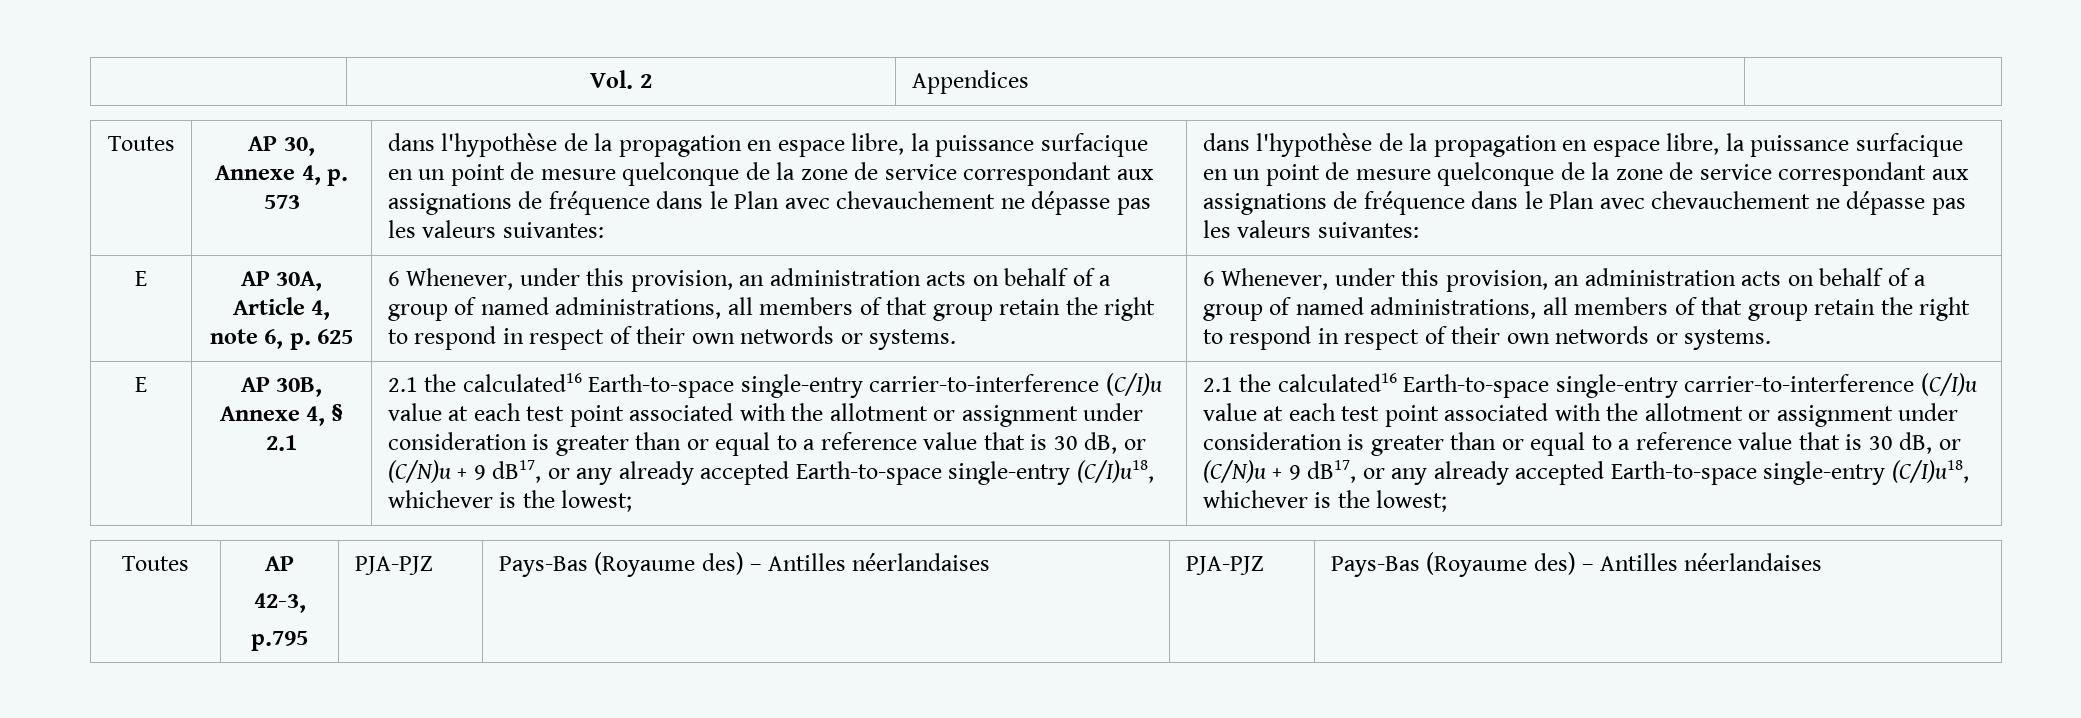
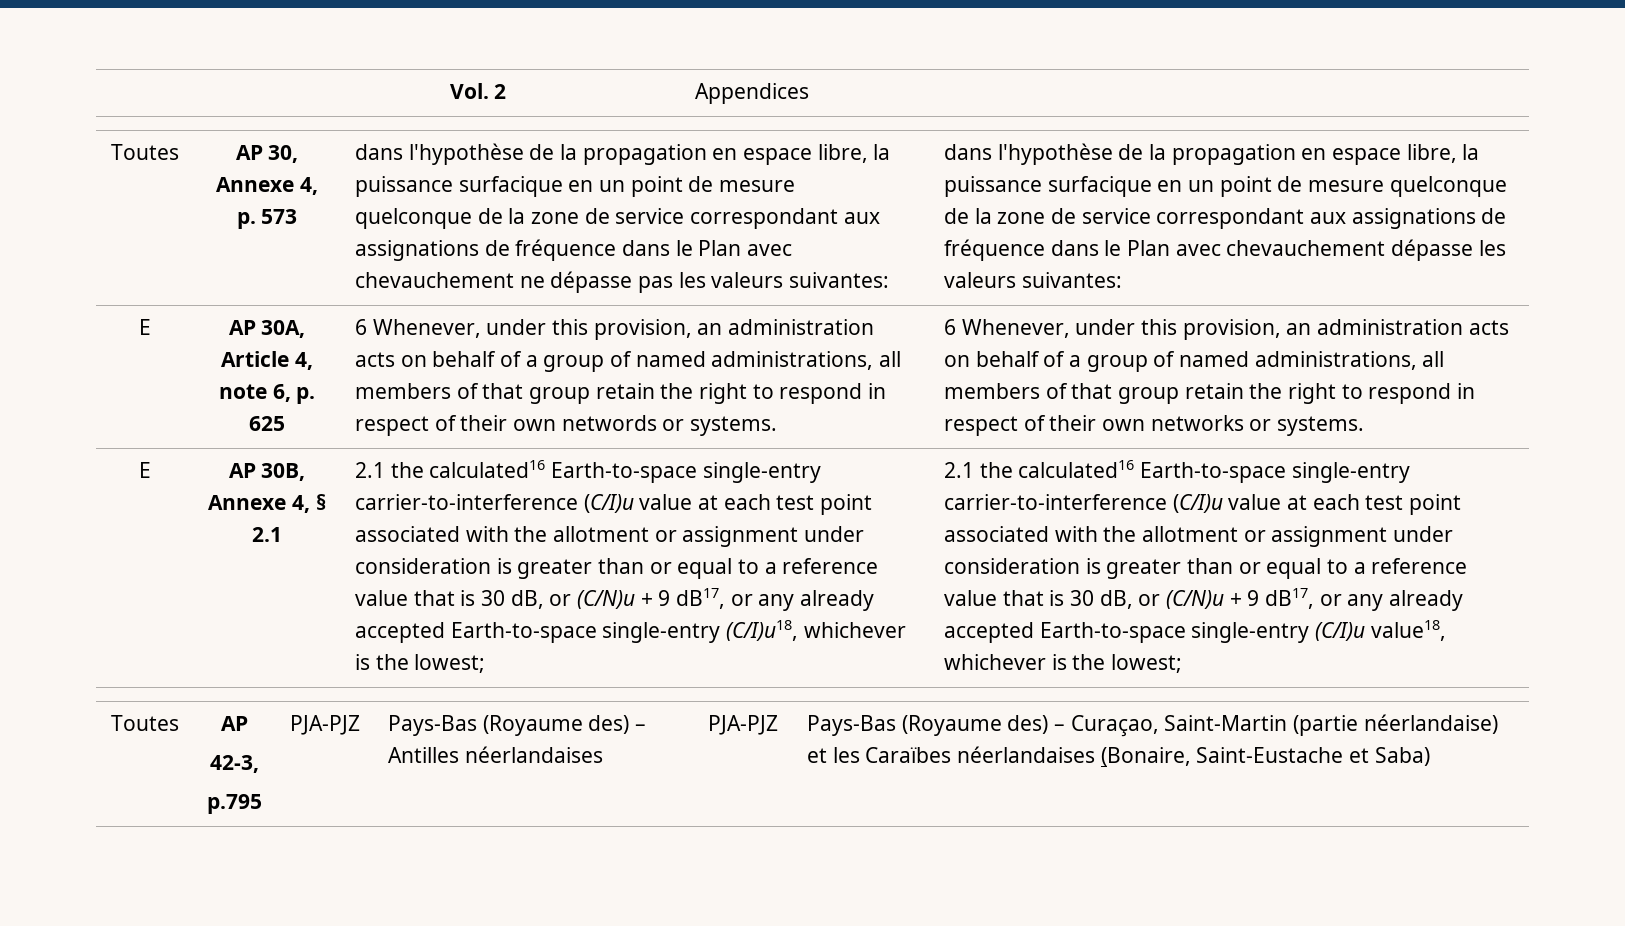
- dans l'hypothèse de la propagation en espace libre, la puissance surfacique en un point de mesure quelconque de la zone de service correspondant aux assignations de fréquence dans le Plan avec chevauchement ne dépasse pas les valeurs suivantes: | dans l'hypothèse de la propagation en espace libre, la puissance surfacique en un point de mesure quelconque de la zone de service correspondant aux assignations de fréquence dans le Plan avec chevauchement ne dépasse pas les valeurs suivantes:
+ dans l'hypothèse de la propagation en espace libre, la puissance surfacique en un point de mesure quelconque de la zone de service correspondant aux assignations de fréquence dans le Plan avec chevauchement ne dépasse pas les valeurs suivantes: | dans l'hypothèse de la propagation en espace libre, la puissance surfacique en un point de mesure quelconque de la zone de service correspondant aux assignations de fréquence dans le Plan avec chevauchement dépasse les valeurs suivantes:
- 6 Whenever, under this provision, an administration acts on behalf of a group of named administrations, all members of that group retain the right to respond in respect of their own networds or systems. | 6 Whenever, under this provision, an administration acts on behalf of a group of named administrations, all members of that group retain the right to respond in respect of their own networds or systems.
+ 6 Whenever, under this provision, an administration acts on behalf of a group of named administrations, all members of that group retain the right to respond in respect of their own networds or systems. | 6 Whenever, under this provision, an administration acts on behalf of a group of named administrations, all members of that group retain the right to respond in respect of their own networks or systems.
- 2.1 the calculated16 Earth-to-space single-entry carrier-to-interference (C/I)u value at each test point associated with the allotment or assignment under consideration is greater than or equal to a reference value that is 30 dB, or (C/N)u + 9 dB17, or any already accepted Earth-to-space single-entry (C/I)u18, whichever is the lowest; | 2.1 the calculated16 Earth-to-space single-entry carrier-to-interference (C/I)u value at each test point associated with the allotment or assignment under consideration is greater than or equal to a reference value that is 30 dB, or (C/N)u + 9 dB17, or any already accepted Earth-to-space single-entry (C/I)u18, whichever is the lowest;
+ 2.1 the calculated16 Earth-to-space single-entry carrier-to-interference (C/I)u value at each test point associated with the allotment or assignment under consideration is greater than or equal to a reference value that is 30 dB, or (C/N)u + 9 dB17, or any already accepted Earth-to-space single-entry (C/I)u18, whichever is the lowest; | 2.1 the calculated16 Earth-to-space single-entry carrier-to-interference (C/I)u value at each test point associated with the allotment or assignment under consideration is greater than or equal to a reference value that is 30 dB, or (C/N)u + 9 dB17, or any already accepted Earth-to-space single-entry (C/I)u value18, whichever is the lowest;
  Toutes | AP
  42-3,
- p.795 | PJA-PJZ | Pays-Bas (Royaume des) – Antilles néerlandaises | PJA-PJZ | Pays-Bas (Royaume des) – Antilles néerlandaises
+ p.795 | PJA-PJZ | Pays-Bas (Royaume des) – Antilles néerlandaises | PJA-PJZ | Pays-Bas (Royaume des) – Curaçao, Saint-Martin (partie néerlandaise) et les Caraïbes néerlandaises (Bonaire, Saint-Eustache et Saba)

